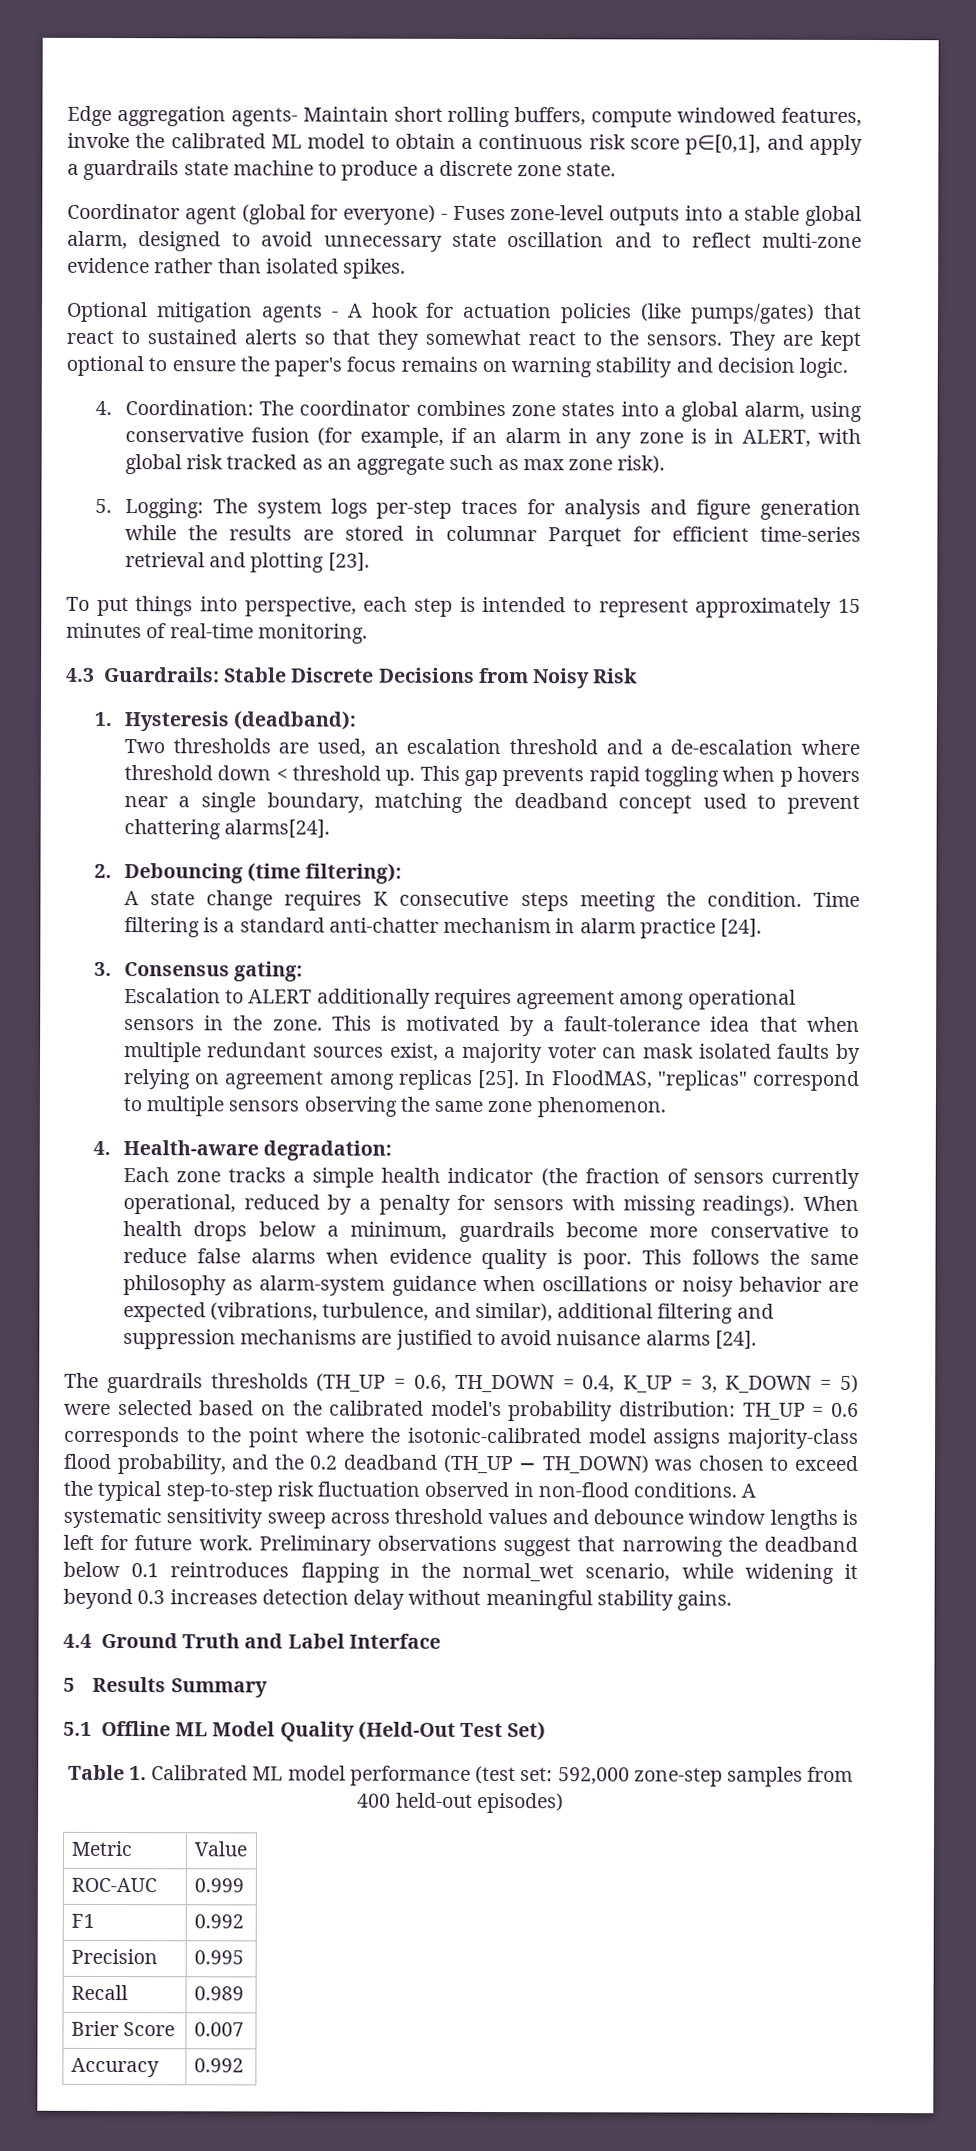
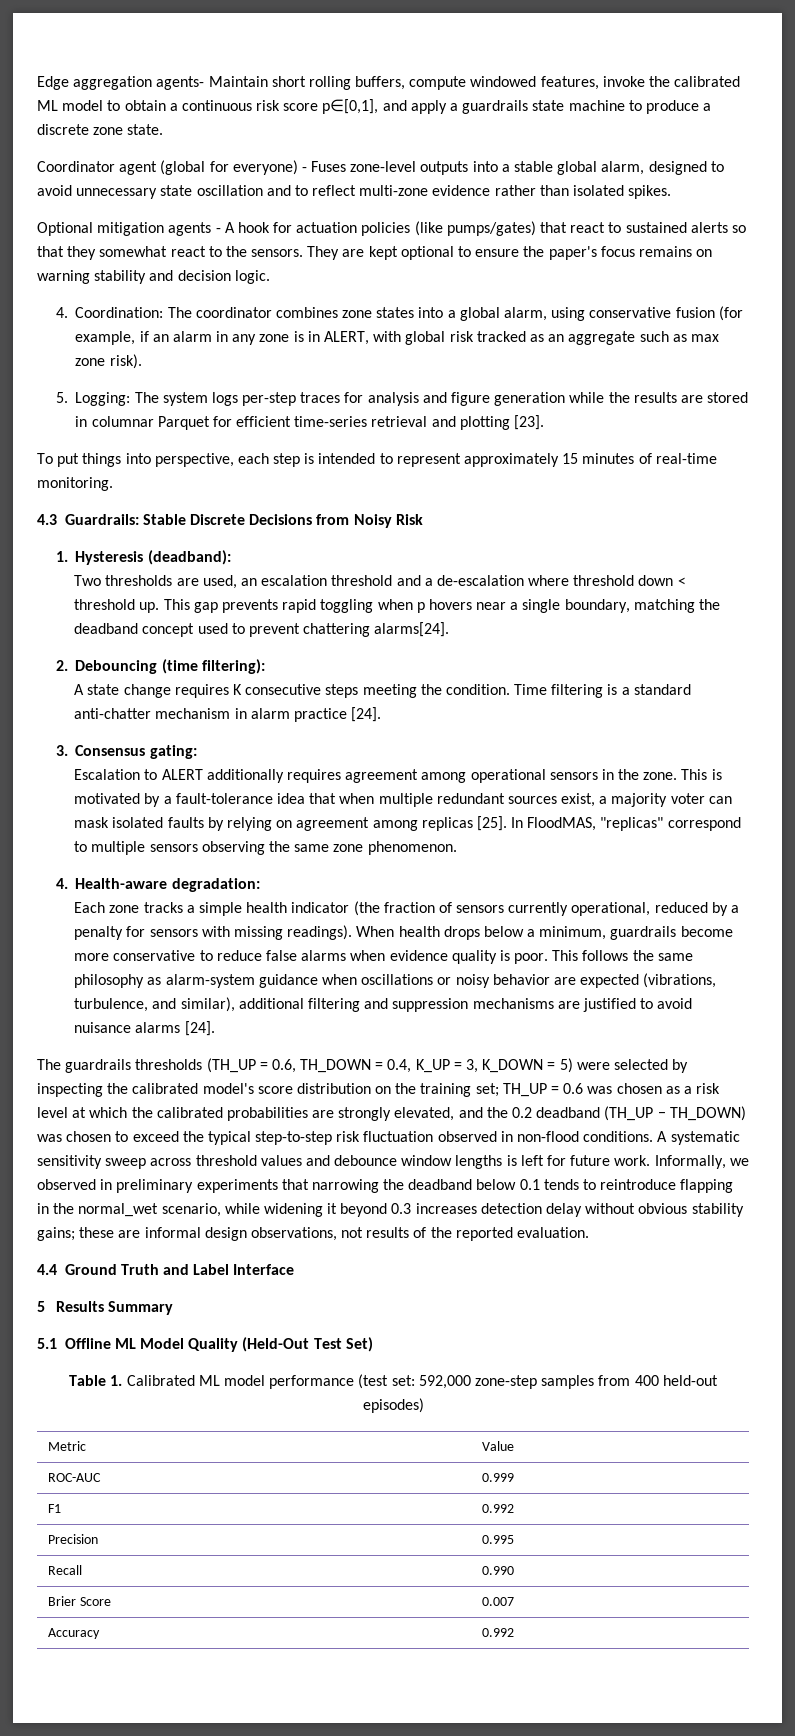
- The guardrails thresholds (TH_UP = 0.6, TH_DOWN = 0.4, K_UP = 3, K_DOWN = 5) were selected based on the calibrated model's probability distribution: TH_UP = 0.6 corresponds to the point where the isotonic-calibrated model assigns majority-class flood probability, and the 0.2 deadband (TH_UP − TH_DOWN) was chosen to exceed the typical step-to-step risk fluctuation observed in non-flood conditions.
+ The guardrails thresholds (TH_UP = 0.6, TH_DOWN = 0.4, K_UP = 3, K_DOWN = 5) were selected by inspecting the calibrated model's score distribution on the training set; TH_UP = 0.6 was chosen as a risk level at which the calibrated probabilities are strongly elevated, and the 0.2 deadband (TH_UP − TH_DOWN) was chosen to exceed the typical step-to-step risk fluctuation observed in non-flood conditions.
- Preliminary observations suggest that narrowing the deadband below 0.1 reintroduces flapping in the normal_wet scenario, while widening it beyond 0.3 increases detection delay without meaningful stability gains.
+ Informally, we observed in preliminary experiments that narrowing the deadband below 0.1 tends to reintroduce flapping in the normal_wet scenario, while widening it beyond 0.3 increases detection delay without obvious stability gains; these are informal design observations, not results of the reported evaluation.
- Recall | 0.989
+ Recall | 0.990

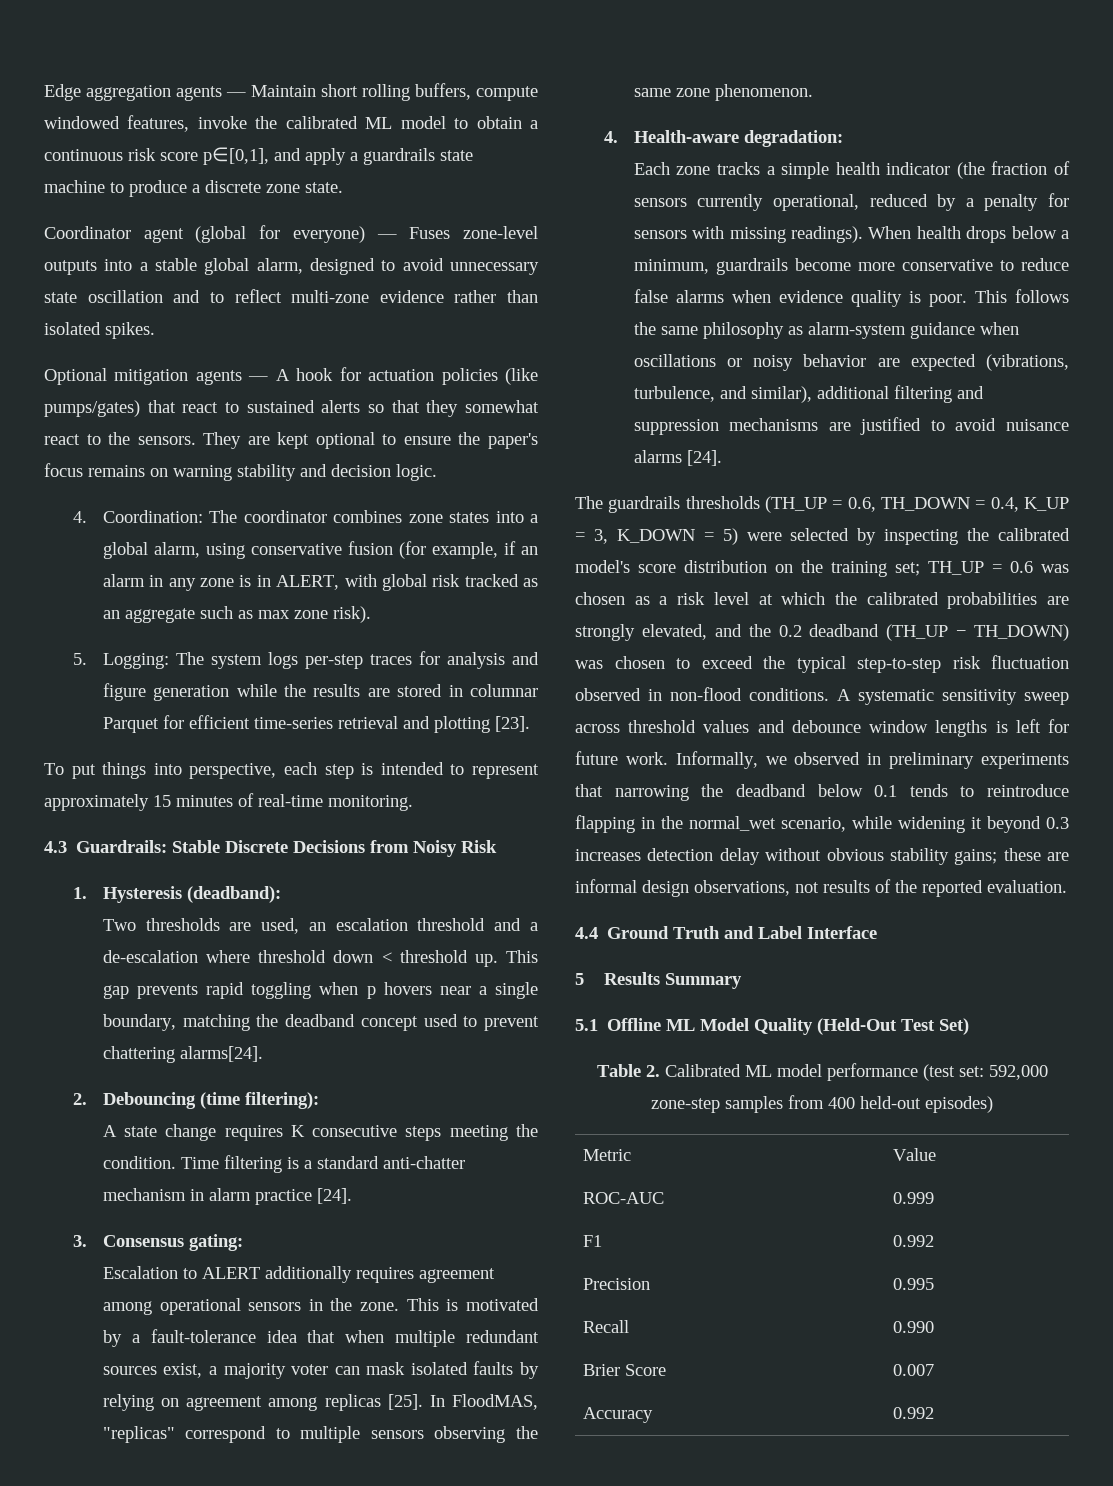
- Edge aggregation agents- Maintain short rolling buffers, compute windowed features, invoke the calibrated ML model to obtain a continuous risk score p∈[0,1], and apply a guardrails state machine to produce a discrete zone state.
+ Edge aggregation agents — Maintain short rolling buffers, compute windowed features, invoke the calibrated ML model to obtain a continuous risk score p∈[0,1], and apply a guardrails state machine to produce a discrete zone state.
- Coordinator agent (global for everyone) - Fuses zone-level outputs into a stable global alarm, designed to avoid unnecessary state oscillation and to reflect multi-zone evidence rather than isolated spikes.
+ Coordinator agent (global for everyone) — Fuses zone-level outputs into a stable global alarm, designed to avoid unnecessary state oscillation and to reflect multi-zone evidence rather than isolated spikes.
- Optional mitigation agents - A hook for actuation policies (like pumps/gates) that react to sustained alerts so that they somewhat react to the sensors.
+ Optional mitigation agents — A hook for actuation policies (like pumps/gates) that react to sustained alerts so that they somewhat react to the sensors.
- Table 1. Calibrated ML model performance (test set: 592,000 zone-step samples from 400 held-out episodes)
+ Table 2. Calibrated ML model performance (test set: 592,000 zone-step samples from 400 held-out episodes)

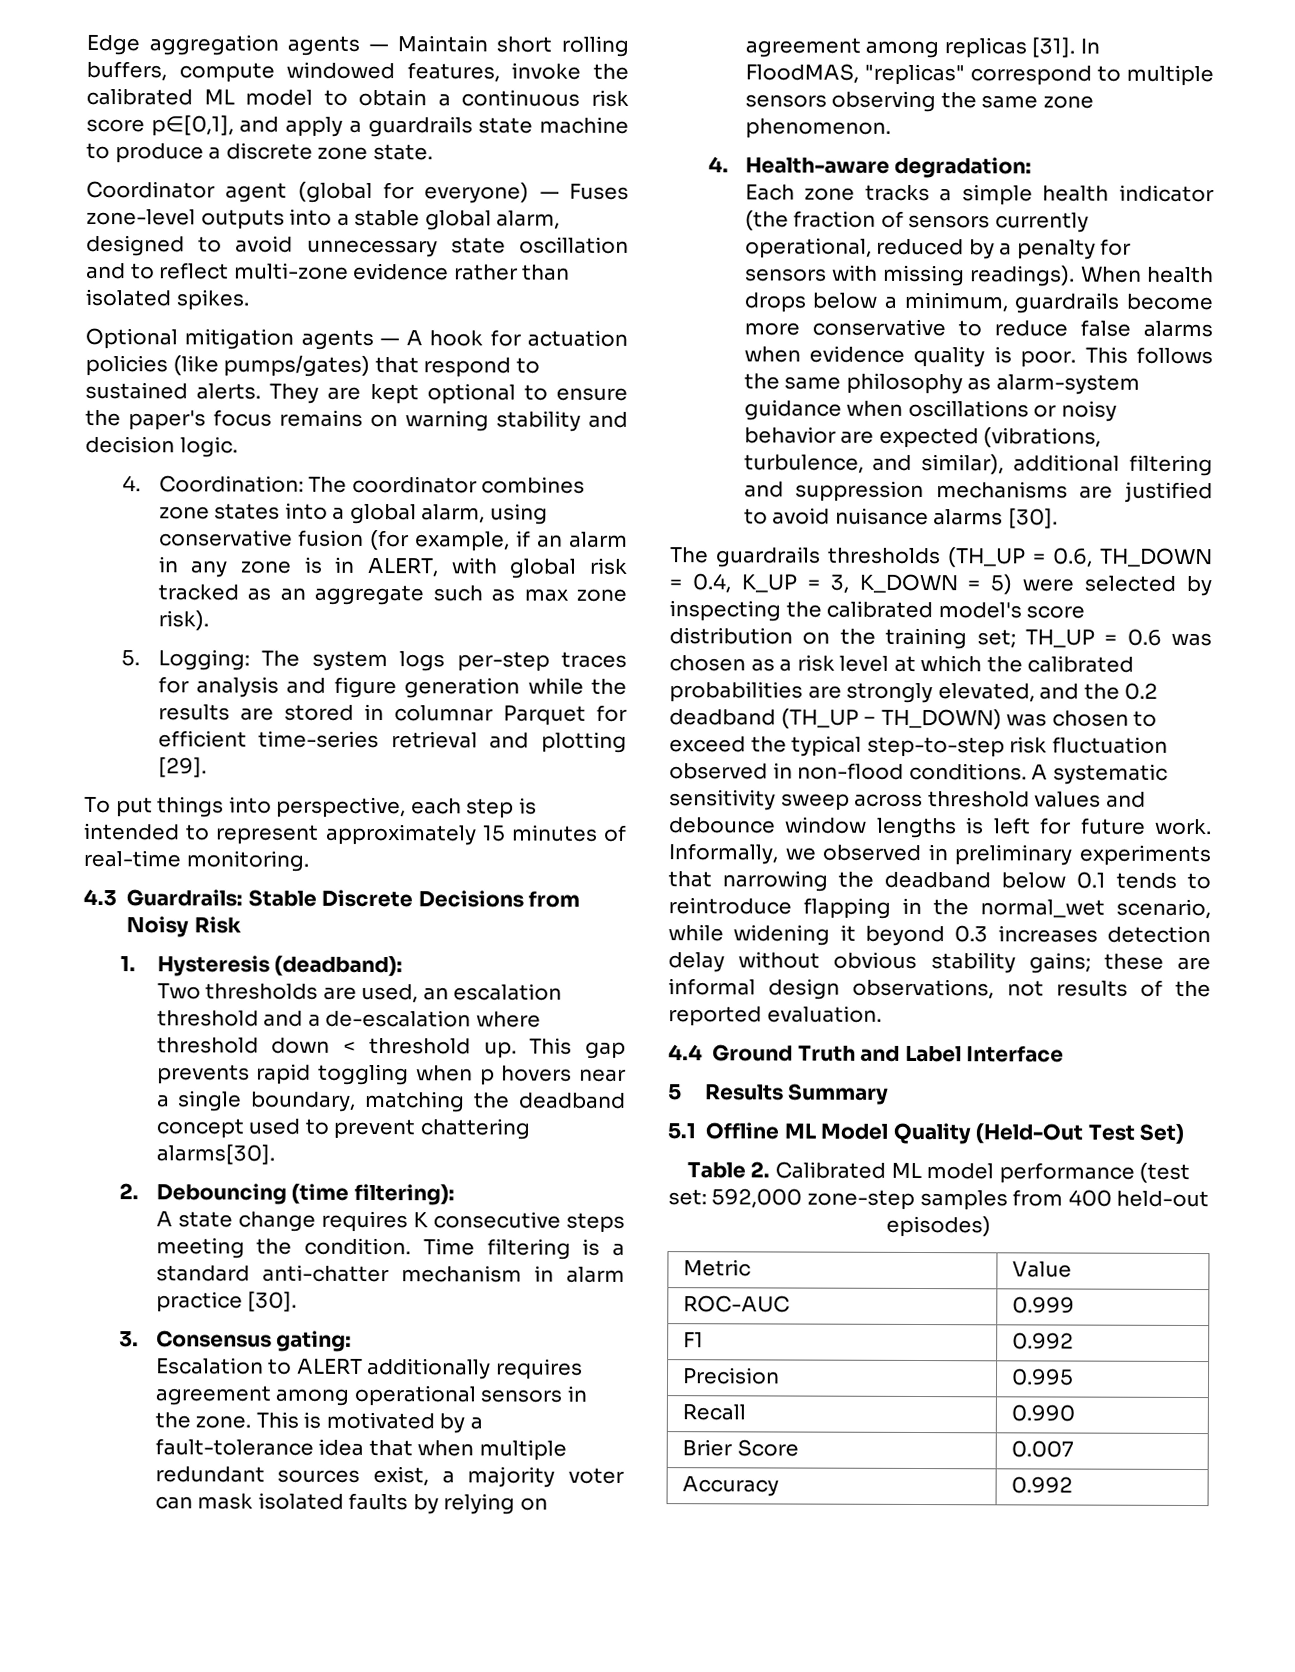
- Optional mitigation agents — A hook for actuation policies (like pumps/gates) that react to sustained alerts so that they somewhat react to the sensors.
+ Optional mitigation agents — A hook for actuation policies (like pumps/gates) that respond to sustained alerts.
- 5. Logging: The system logs per-step traces for analysis and figure generation while the results are stored in columnar Parquet for efficient time-series retrieval and plotting [23].
+ 5. Logging: The system logs per-step traces for analysis and figure generation while the results are stored in columnar Parquet for efficient time-series retrieval and plotting [29].
- This gap prevents rapid toggling when p hovers near a single boundary, matching the deadband concept used to prevent chattering alarms[24].
+ This gap prevents rapid toggling when p hovers near a single boundary, matching the deadband concept used to prevent chattering alarms[30].
- Time filtering is a standard anti-chatter mechanism in alarm practice [24].
+ Time filtering is a standard anti-chatter mechanism in alarm practice [30].
- This is motivated by a fault-tolerance idea that when multiple redundant sources exist, a majority voter can mask isolated faults by relying on agreement among replicas [25].
+ This is motivated by a fault-tolerance idea that when multiple redundant sources exist, a majority voter can mask isolated faults by relying on agreement among replicas [31].
- This follows the same philosophy as alarm-system guidance when oscillations or noisy behavior are expected (vibrations, turbulence, and similar), additional filtering and suppression mechanisms are justified to avoid nuisance alarms [24].
+ This follows the same philosophy as alarm-system guidance when oscillations or noisy behavior are expected (vibrations, turbulence, and similar), additional filtering and suppression mechanisms are justified to avoid nuisance alarms [30].

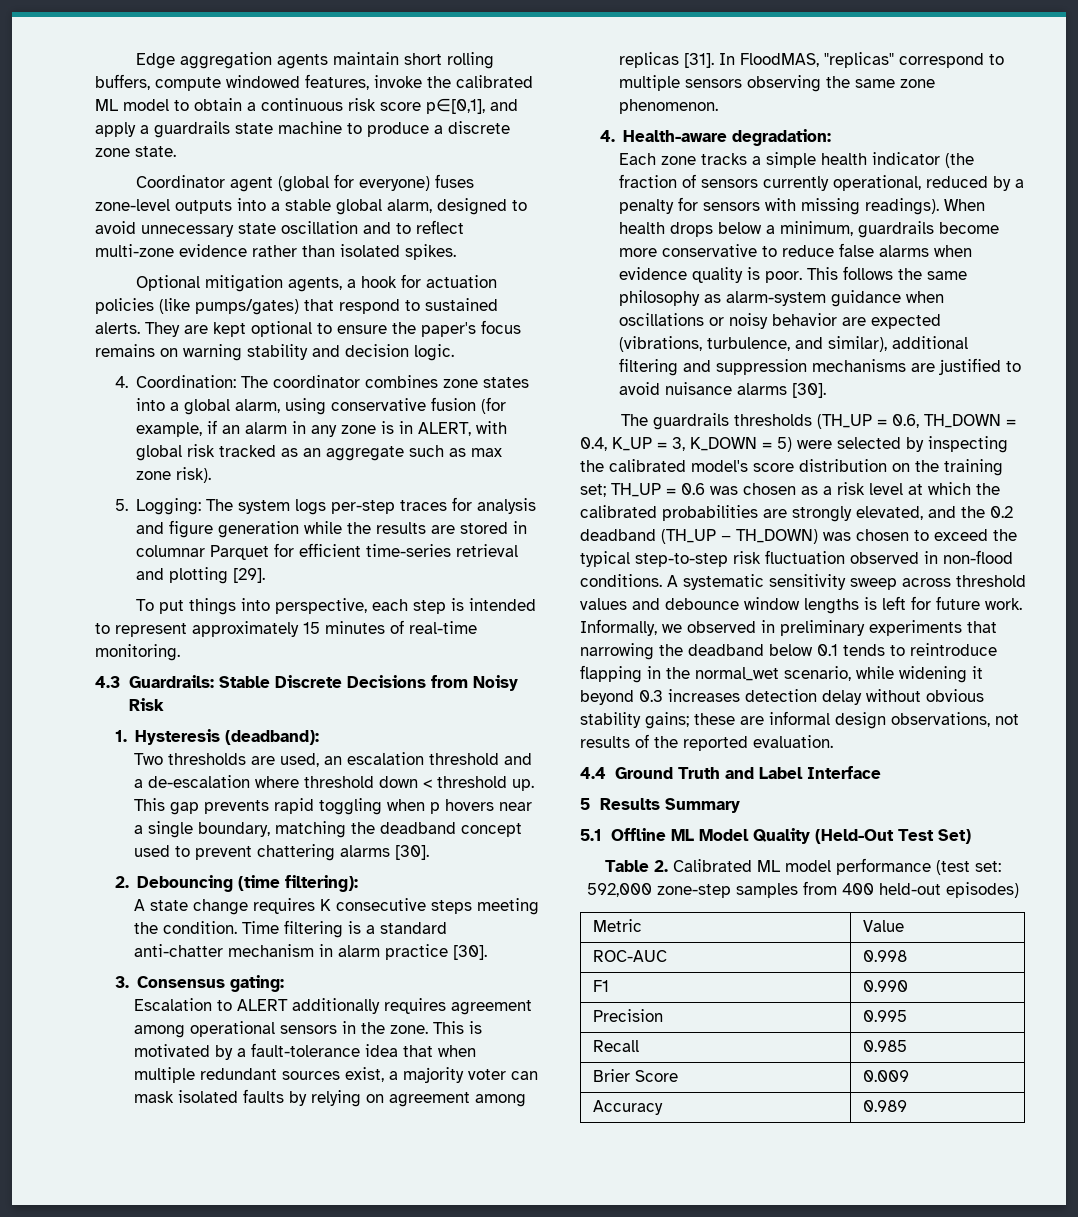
- Edge aggregation agents — Maintain short rolling buffers, compute windowed features, invoke the calibrated ML model to obtain a continuous risk score p∈[0,1], and apply a guardrails state machine to produce a discrete zone state.
+ Edge aggregation agents maintain short rolling buffers, compute windowed features, invoke the calibrated ML model to obtain a continuous risk score p∈[0,1], and apply a guardrails state machine to produce a discrete zone state.
- Coordinator agent (global for everyone) — Fuses zone-level outputs into a stable global alarm, designed to avoid unnecessary state oscillation and to reflect multi-zone evidence rather than isolated spikes.
+ Coordinator agent (global for everyone) fuses zone-level outputs into a stable global alarm, designed to avoid unnecessary state oscillation and to reflect multi-zone evidence rather than isolated spikes.
- Optional mitigation agents — A hook for actuation policies (like pumps/gates) that respond to sustained alerts.
+ Optional mitigation agents, a hook for actuation policies (like pumps/gates) that respond to sustained alerts.
- This gap prevents rapid toggling when p hovers near a single boundary, matching the deadband concept used to prevent chattering alarms[30].
+ This gap prevents rapid toggling when p hovers near a single boundary, matching the deadband concept used to prevent chattering alarms [30].
- ROC-AUC | 0.999
+ ROC-AUC | 0.998
- F1 | 0.992
+ F1 | 0.990
- Recall | 0.990
+ Recall | 0.985
- Brier Score | 0.007
+ Brier Score | 0.009
- Accuracy | 0.992
+ Accuracy | 0.989

